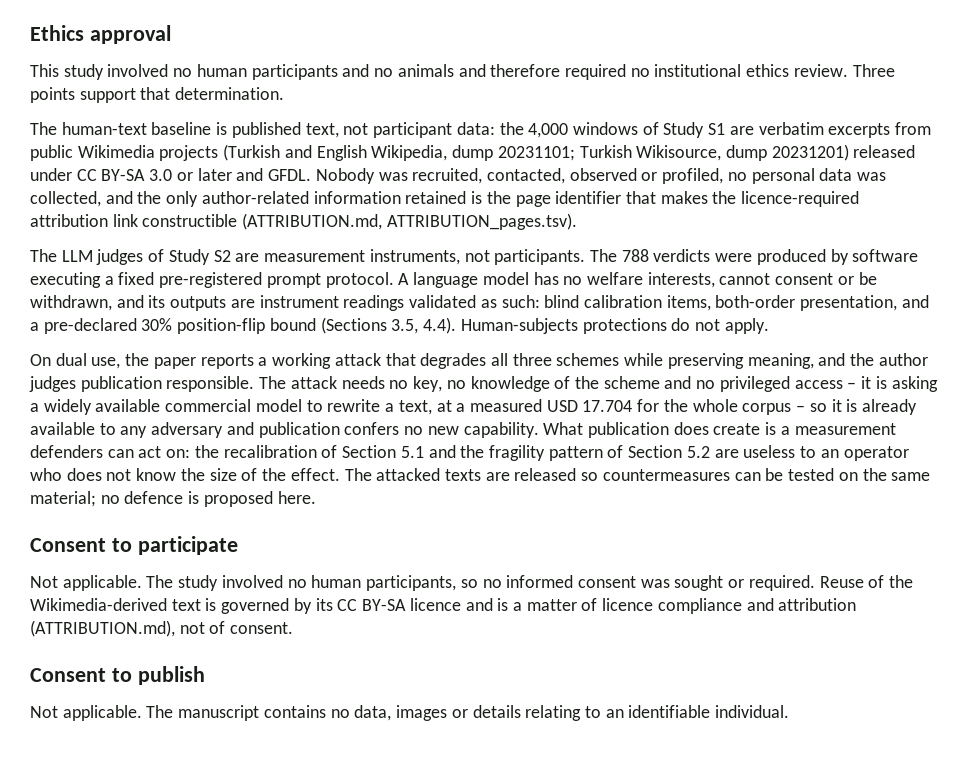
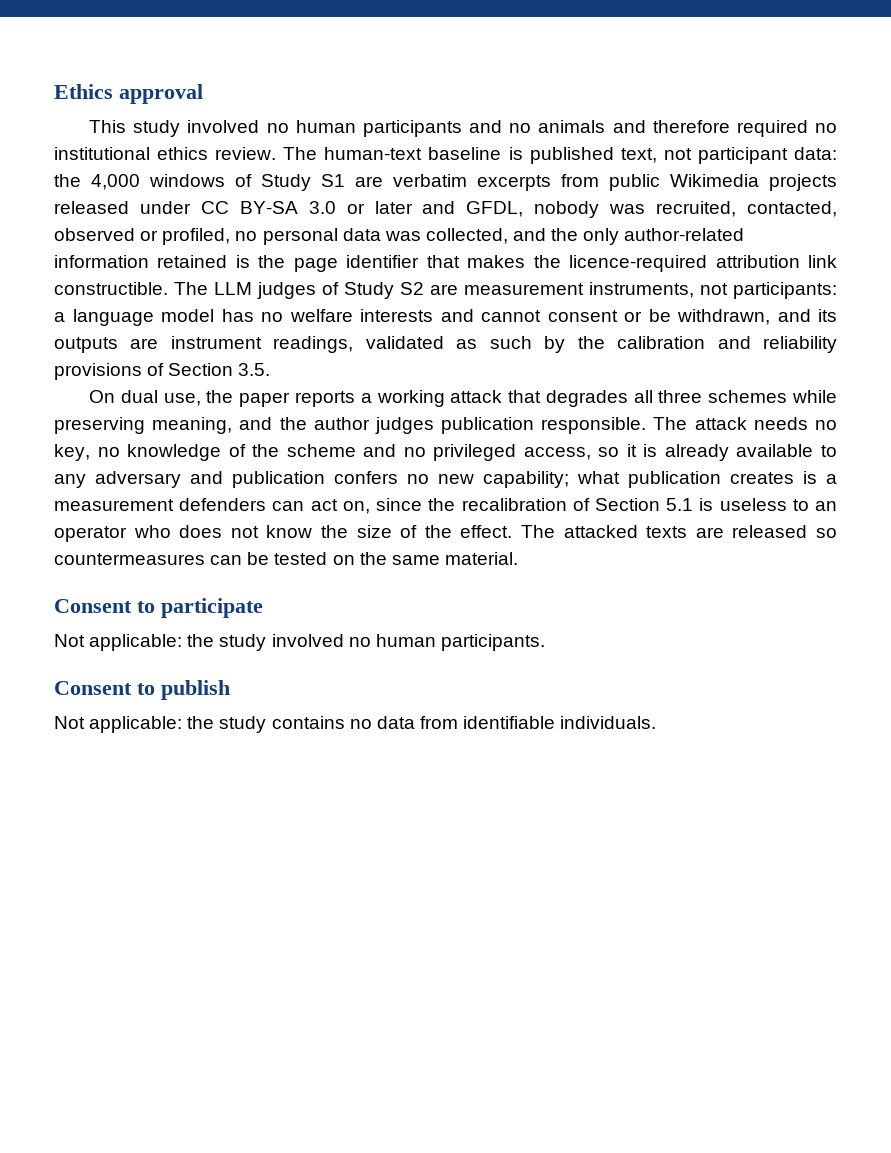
- This study involved no human participants and no animals and therefore required no institutional ethics review. Three points support that determination.
- The human-text baseline is published text, not participant data:
+ This study involved no human participants and no animals and therefore required no institutional ethics review. The human-text baseline is published text, not participant data:
- the 4,000 windows of Study S1 are verbatim excerpts from public Wikimedia projects (Turkish and English Wikipedia, dump 20231101; Turkish Wikisource, dump 20231201) released under CC BY-SA 3.0 or later and GFDL. Nobody was recruited, contacted, observed or profiled, no personal data was collected, and the only author-related information retained is the page identifier that makes the licence-required attribution link constructible (ATTRIBUTION.md, ATTRIBUTION_pages.tsv).
- The LLM judges of Study S2 are measurement instruments, not participants. The 788 verdicts were produced by software executing a fixed pre-registered prompt protocol. A language model has no welfare interests, cannot consent or be withdrawn, and its outputs are instrument readings validated as such: blind calibration items, both-order presentation, and a pre-declared 30% position-flip bound (Sections 3.5, 4.4). Human-subjects protections do not apply.
+ the 4,000 windows of Study S1 are verbatim excerpts from public Wikimedia projects released under CC BY-SA 3.0 or later and GFDL, nobody was recruited, contacted, observed or profiled, no personal data was collected, and the only author-related information retained is the page identifier that makes the licence-required attribution link constructible. The LLM judges of Study S2 are measurement instruments, not participants: a language model has no welfare interests and cannot consent or be withdrawn, and its outputs are instrument readings, validated as such by the calibration and reliability provisions of Section 3.5.
- The attack needs no key, no knowledge of the scheme and no privileged access – it is asking a widely available commercial model to rewrite a text, at a measured USD 17.704 for the whole corpus – so it is already available to any adversary and publication confers no new capability. What publication does create is a measurement defenders can act on: the recalibration of Section 5.1 and the fragility pattern of Section 5.2 are useless to an operator who does not know the size of the effect.
+ The attack needs no key, no knowledge of the scheme and no privileged access, so it is already available to any adversary and publication confers no new capability; what publication creates is a measurement defenders can act on, since the recalibration of Section 5.1 is useless to an operator who does not know the size of the effect.
- The attacked texts are released so countermeasures can be tested on the same material; no defence is proposed here.
+ The attacked texts are released so countermeasures can be tested on the same material.
- Not applicable. The study involved no human participants, so no informed consent was sought or required. Reuse of the Wikimedia-derived text is governed by its CC BY-SA licence and is a matter of licence compliance and attribution (ATTRIBUTION.md), not of consent.
+ Not applicable: the study involved no human participants.
  Consent to publish
- Not applicable. The manuscript contains no data, images or details relating to an identifiable individual.
+ Not applicable: the study contains no data from identifiable individuals.

